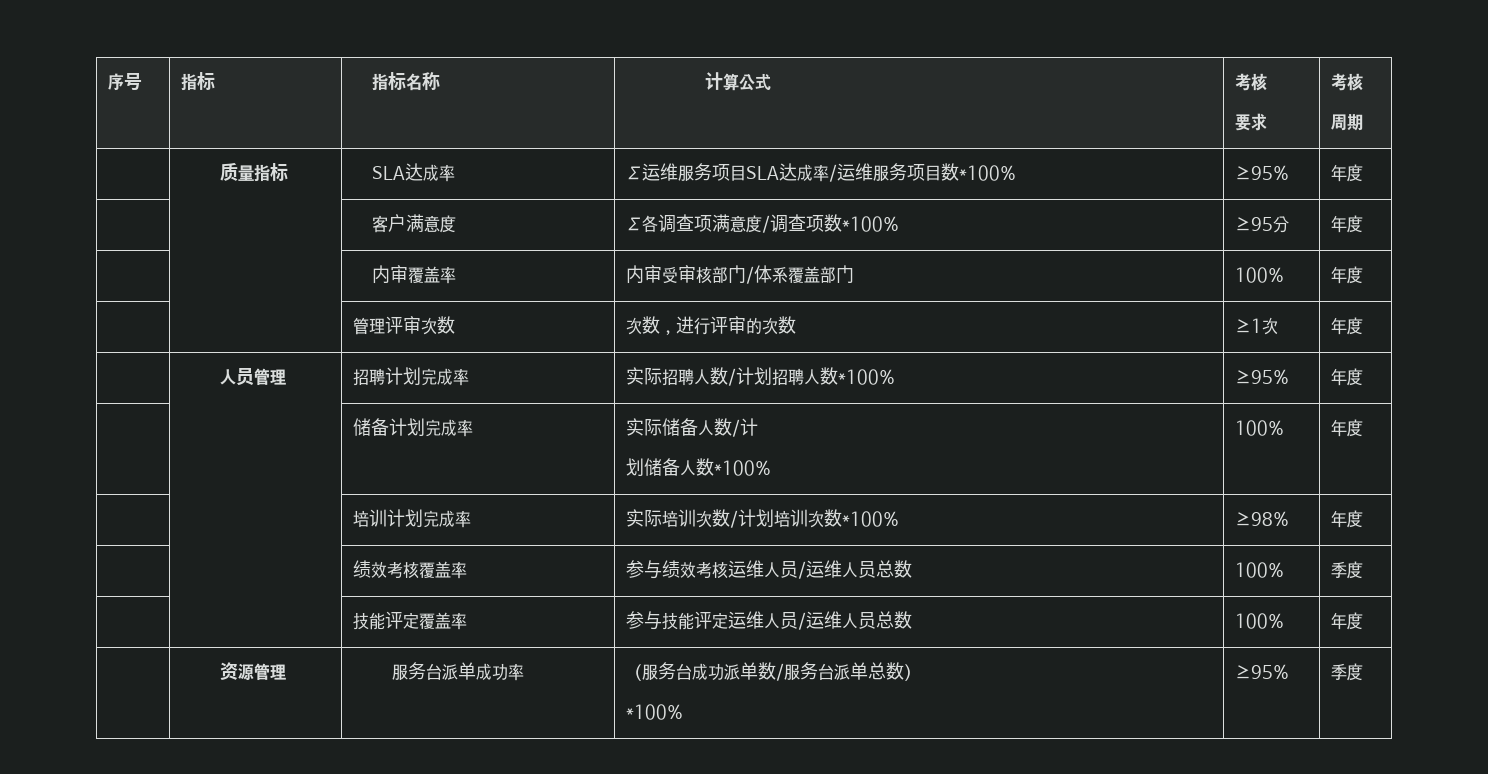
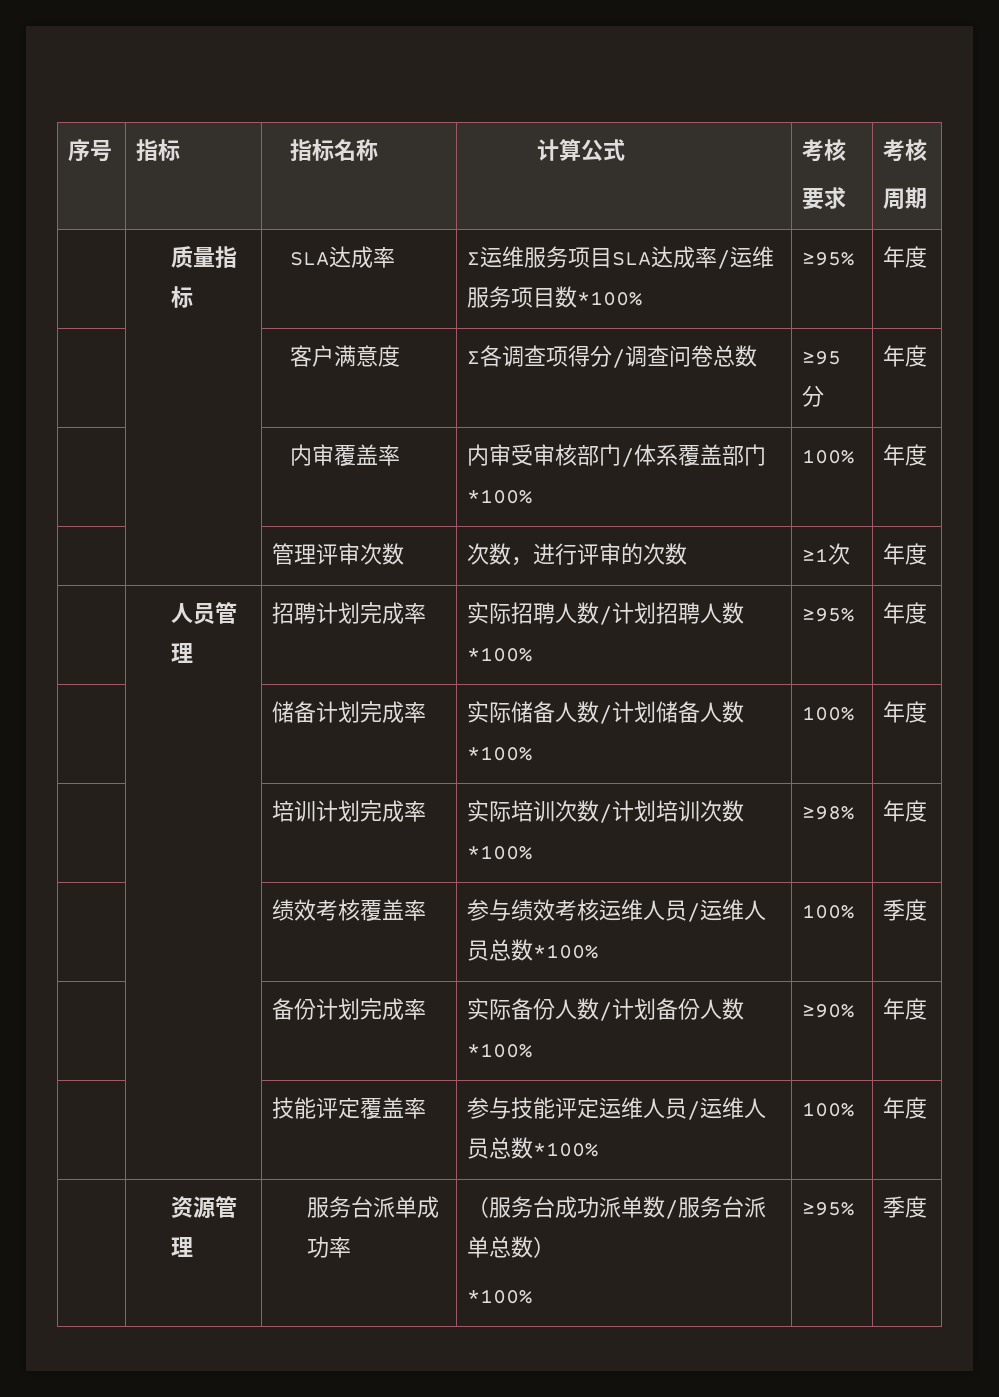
- | | 客户满意度 | ∑各调查项满意度/调查项数*100% | ≥95分 | 年度
+ | | 客户满意度 | ∑各调查项得分/调查问卷总数 | ≥95分 | 年度
- | | 内审覆盖率 | 内审受审核部门/体系覆盖部门 | 100% | 年度
+ | | 内审覆盖率 | 内审受审核部门/体系覆盖部门*100% | 100% | 年度
- | | 储备计划完成率 | 实际储备人数/计
- 划储备人数*100% | 100% | 年度
+ | | 储备计划完成率 | 实际储备人数/计划储备人数*100% | 100% | 年度
- | | 绩效考核覆盖率 | 参与绩效考核运维人员/运维人员总数 | 100% | 季度
+ | | 绩效考核覆盖率 | 参与绩效考核运维人员/运维人员总数*100% | 100% | 季度
+ | | 备份计划完成率 | 实际备份人数/计划备份人数*100% | ≥90% | 年度
- | | 技能评定覆盖率 | 参与技能评定运维人员/运维人员总数 | 100% | 年度
+ | | 技能评定覆盖率 | 参与技能评定运维人员/运维人员总数*100% | 100% | 年度

